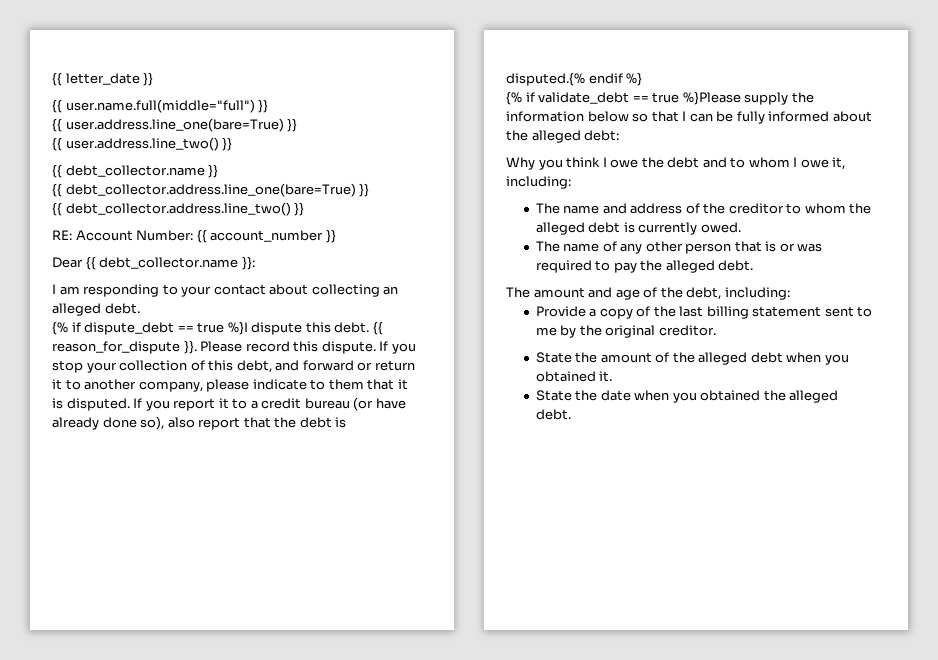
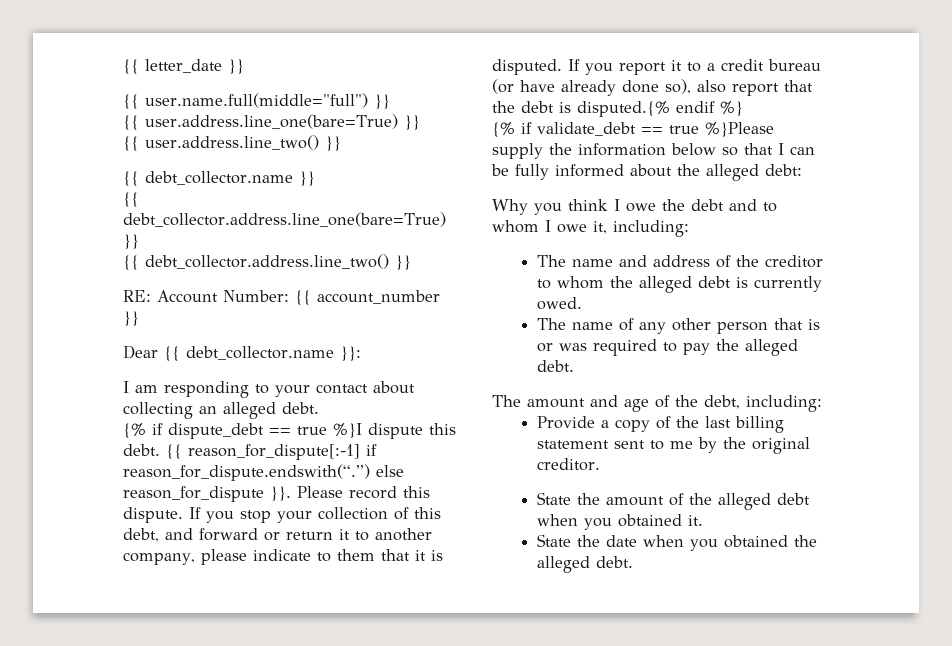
- {{ reason_for_dispute }}.
+ {{ reason_for_dispute[:-1] if reason_for_dispute.endswith(“.”) else reason_for_dispute }}.

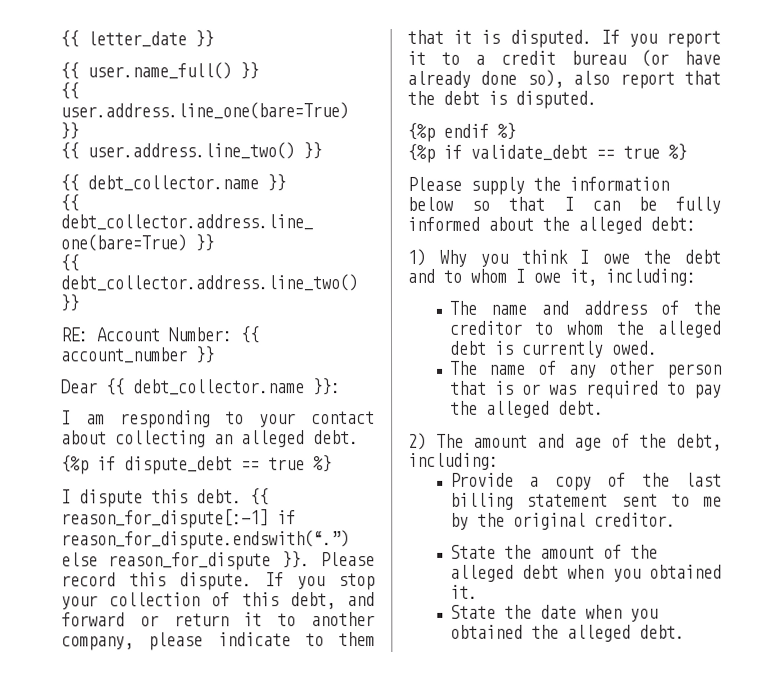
- {{ user.name.full(middle="full") }}
+ {{ user.name_full() }}
- {% if dispute_debt == true %}I dispute this debt.
+ {%p if dispute_debt == true %}
+ I dispute this debt.
- If you report it to a credit bureau (or have already done so), also report that the debt is disputed.{% endif %}
+ If you report it to a credit bureau (or have already done so), also report that the debt is disputed.
+ {%p endif %}
- {% if validate_debt == true %}Please supply the information below so that I can be fully informed about the alleged debt:
+ {%p if validate_debt == true %}
+ Please supply the information below so that I can be fully informed about the alleged debt:
- Why you think I owe the debt and to whom I owe it, including:
+ 1) Why you think I owe the debt and to whom I owe it, including:
- The amount and age of the debt, including:
+ 2) The amount and age of the debt, including:

